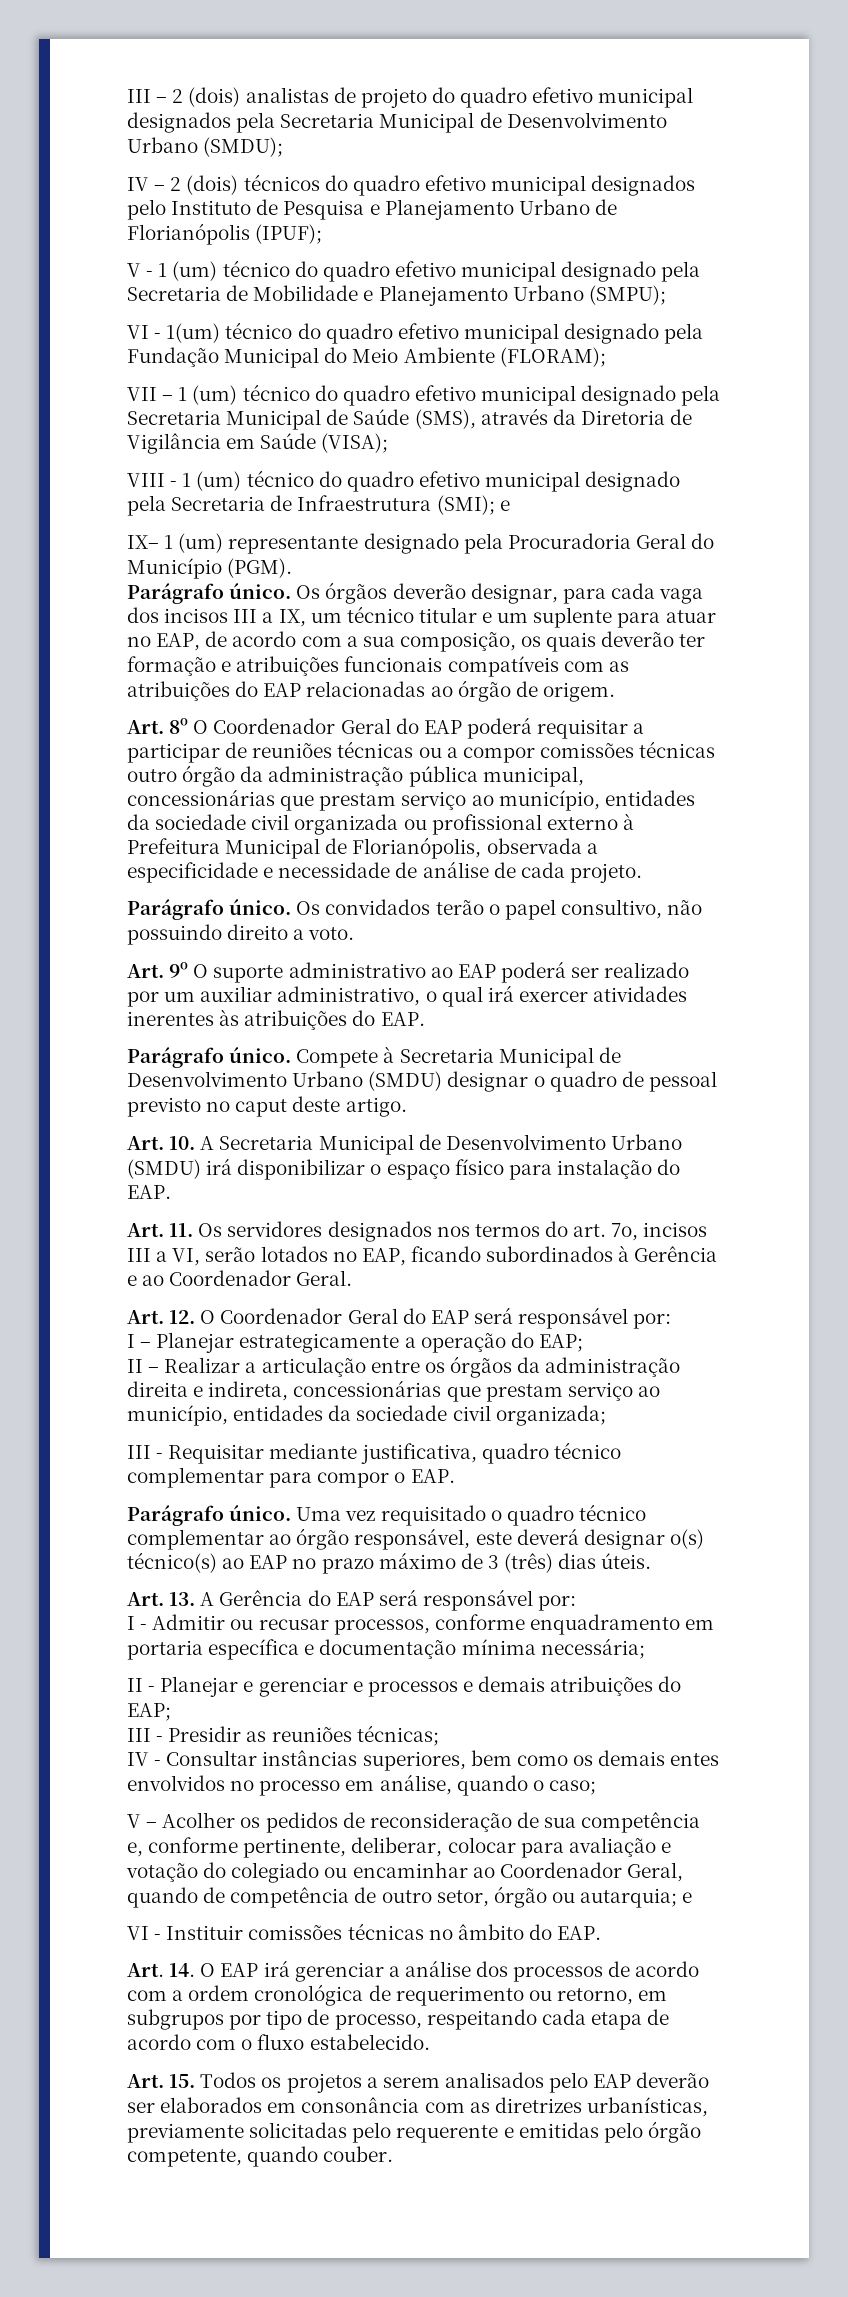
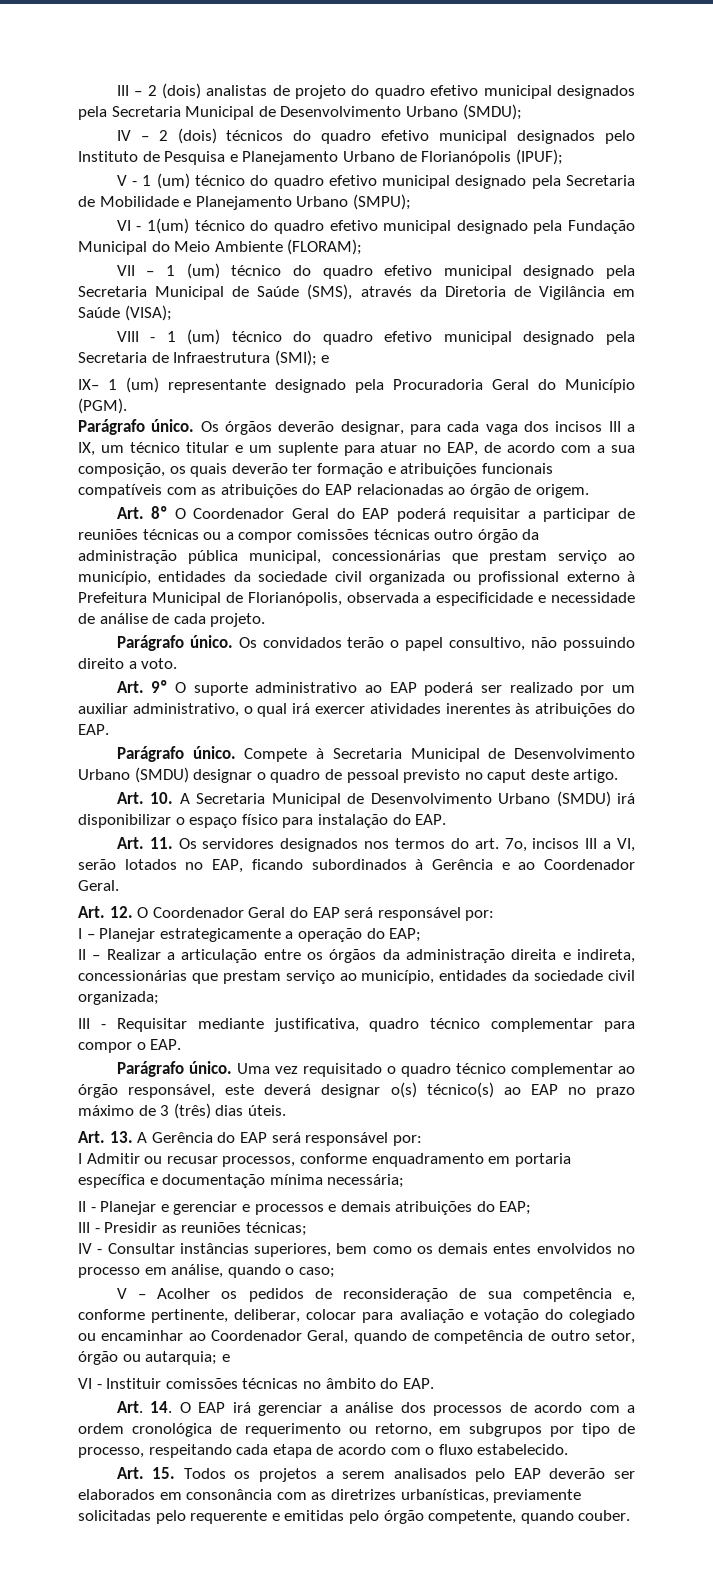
- I - Admitir ou recusar processos, conforme enquadramento em portaria específica e documentação mínima necessária;
+ I Admitir ou recusar processos, conforme enquadramento em portaria específica e documentação mínima necessária;

